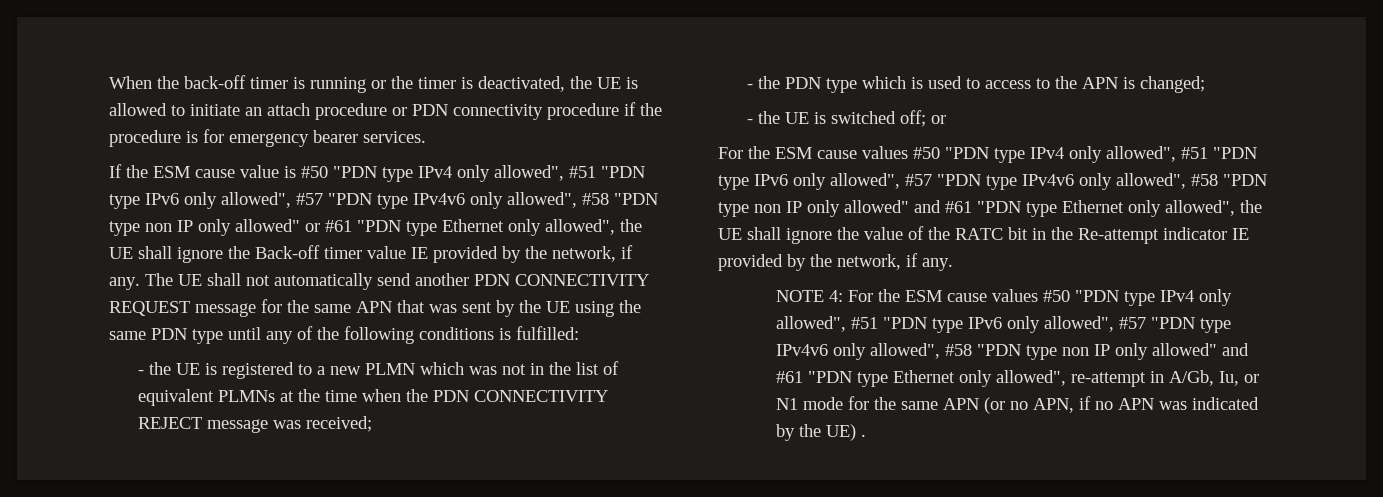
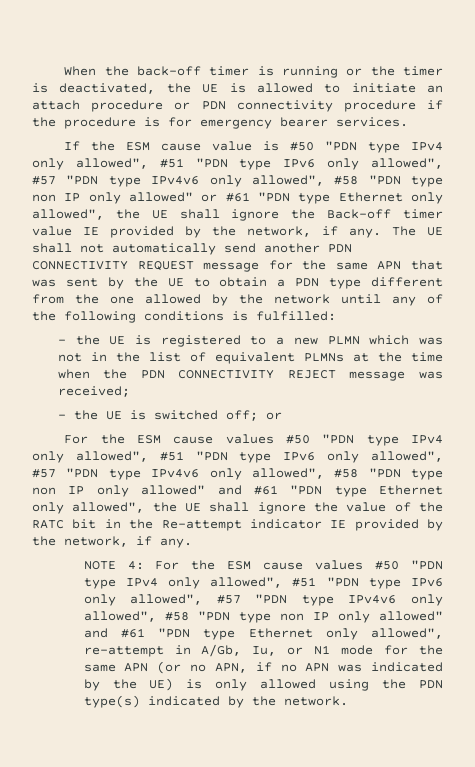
- The UE shall not automatically send another PDN CONNECTIVITY REQUEST message for the same APN that was sent by the UE using the same PDN type until any of the following conditions is fulfilled:
+ The UE shall not automatically send another PDN CONNECTIVITY REQUEST message for the same APN that was sent by the UE to obtain a PDN type different from the one allowed by the network until any of the following conditions is fulfilled:
- - the PDN type which is used to access to the APN is changed;
- For the ESM cause values #50 "PDN type IPv4 only allowed", #51 "PDN type IPv6 only allowed", #57 "PDN type IPv4v6 only allowed", #58 "PDN type non IP only allowed" and #61 "PDN type Ethernet only allowed", re-attempt in A/Gb, Iu, or N1 mode for the same APN (or no APN, if no APN was indicated by the UE) .
+ For the ESM cause values #50 "PDN type IPv4 only allowed", #51 "PDN type IPv6 only allowed", #57 "PDN type IPv4v6 only allowed", #58 "PDN type non IP only allowed" and #61 "PDN type Ethernet only allowed", re-attempt in A/Gb, Iu, or N1 mode for the same APN (or no APN, if no APN was indicated by the UE) is only allowed using the PDN type(s) indicated by the network.

